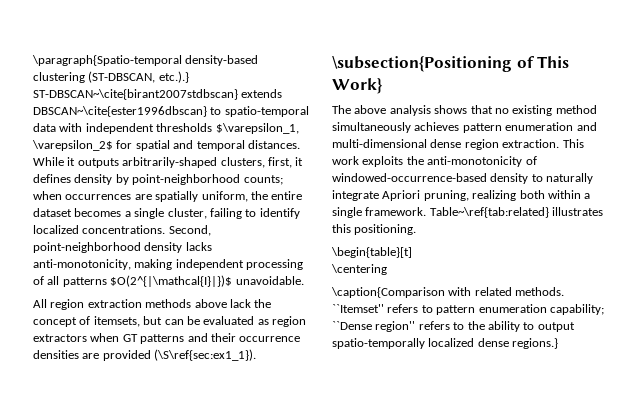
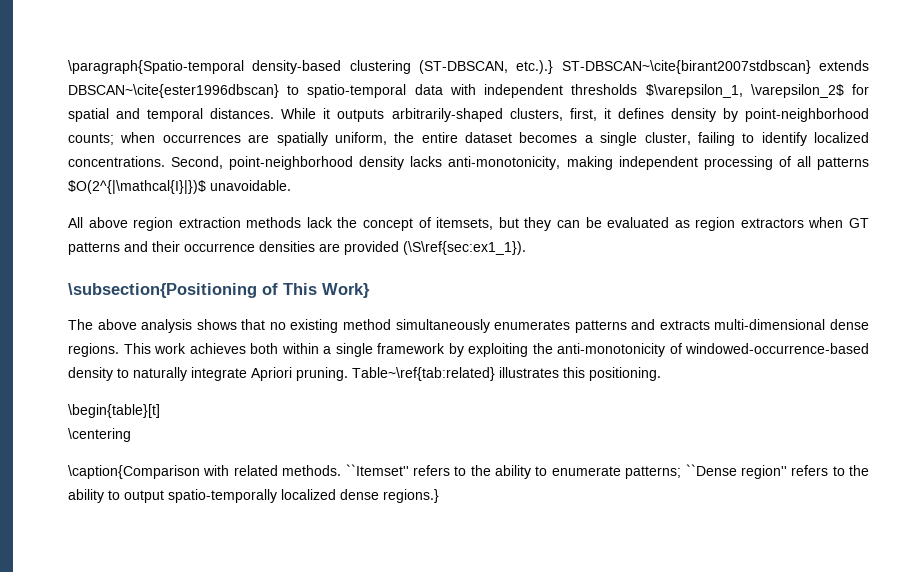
- All region extraction methods above lack the concept of itemsets, but can be evaluated as region extractors when GT patterns and their occurrence densities are provided (\S\ref{sec:ex1_1}).
+ All above region extraction methods lack the concept of itemsets, but they can be evaluated as region extractors when GT patterns and their occurrence densities are provided (\S\ref{sec:ex1_1}).
- The above analysis shows that no existing method simultaneously achieves pattern enumeration and multi-dimensional dense region extraction. This work exploits the anti-monotonicity of windowed-occurrence-based density to naturally integrate Apriori pruning, realizing both within a single framework.
+ The above analysis shows that no existing method simultaneously enumerates patterns and extracts multi-dimensional dense regions. This work achieves both within a single framework by exploiting the anti-monotonicity of windowed-occurrence-based density to naturally integrate Apriori pruning.
- ``Itemset'' refers to pattern enumeration capability; ``Dense region'' refers to the ability to output spatio-temporally localized dense regions.}
+ ``Itemset'' refers to the ability to enumerate patterns; ``Dense region'' refers to the ability to output spatio-temporally localized dense regions.}

